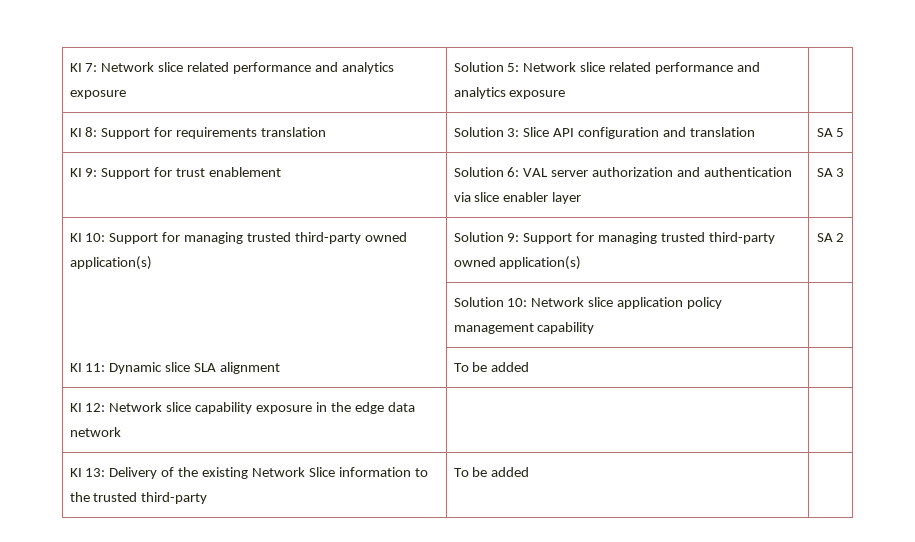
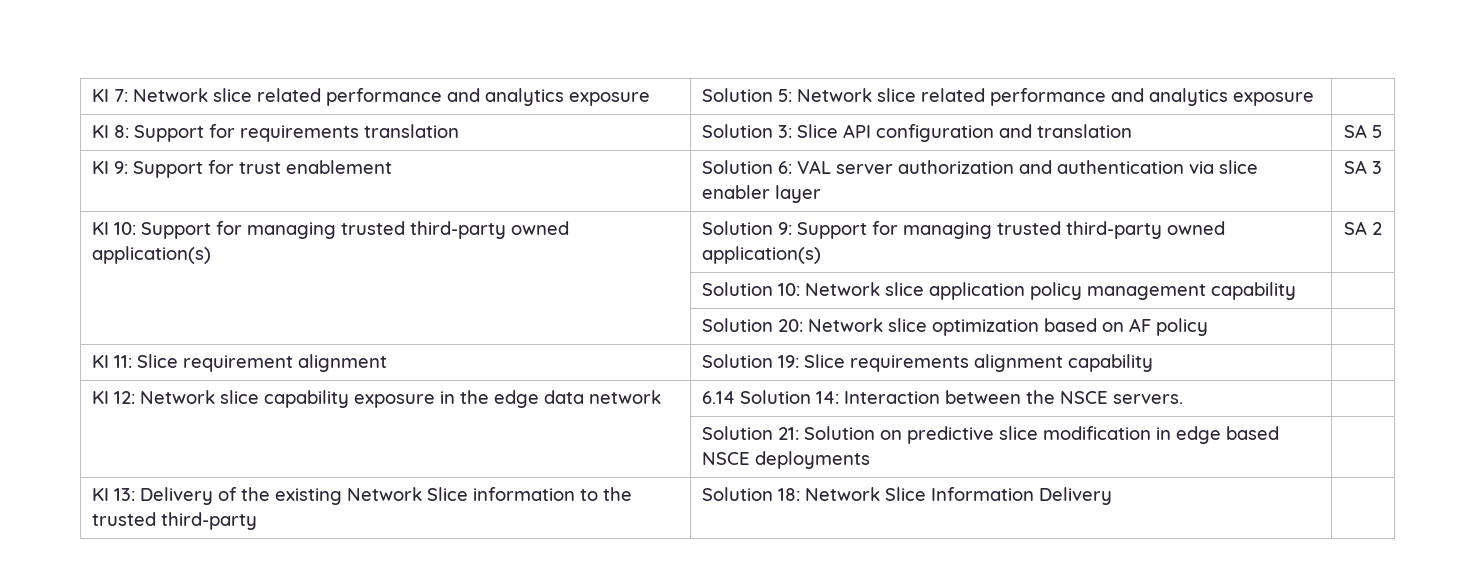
- KI 11: Dynamic slice SLA alignment | To be added |
+ | Solution 20: Network slice optimization based on AF policy |
+ KI 11: Slice requirement alignment | Solution 19: Slice requirements alignment capability |
- KI 12: Network slice capability exposure in the edge data network | |
+ KI 12: Network slice capability exposure in the edge data network | 6.14 Solution 14: Interaction between the NSCE servers. |
+ | Solution 21: Solution on predictive slice modification in edge based NSCE deployments |
- KI 13: Delivery of the existing Network Slice information to the trusted third-party | To be added |
+ KI 13: Delivery of the existing Network Slice information to the trusted third-party | Solution 18: Network Slice Information Delivery |

